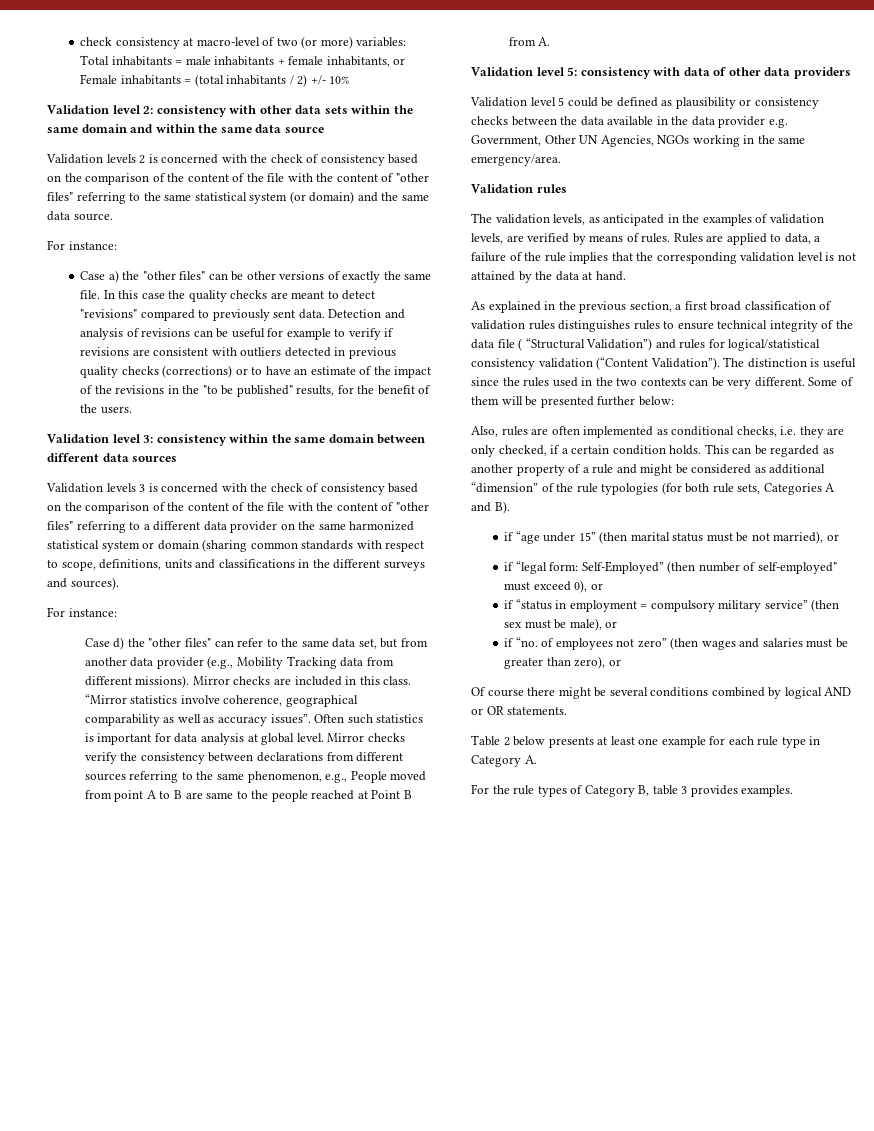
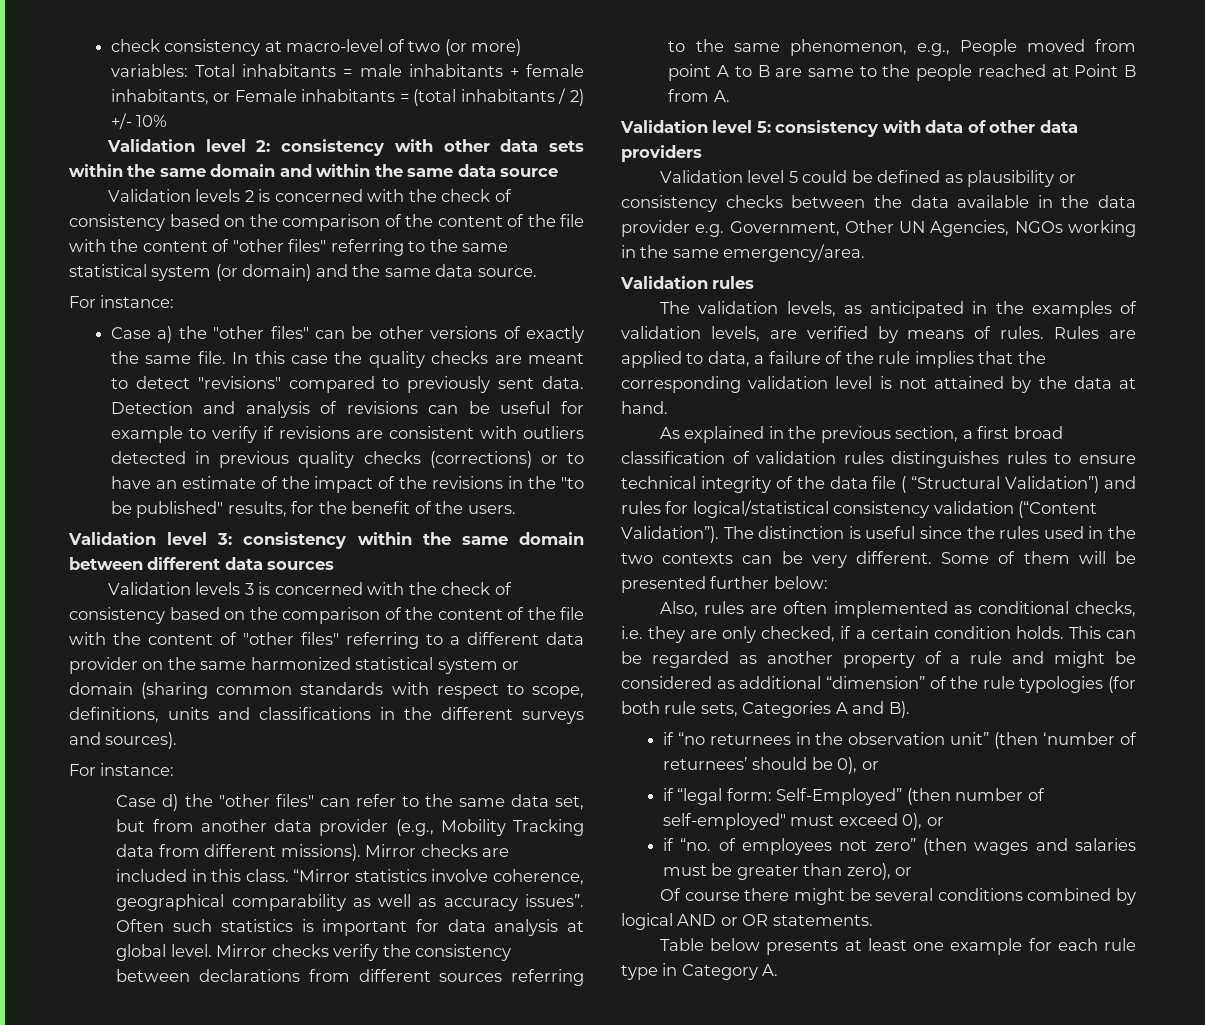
- if “age under 15” (then marital status must be not married), or
+ if “no returnees in the observation unit” (then ‘number of returnees’ should be 0), or
- if “status in employment = compulsory military service” (then sex must be male), or
- Table 2 below presents at least one example for each rule type in Category A.
+ Table below presents at least one example for each rule type in Category A.
- For the rule types of Category B, table 3 provides examples.

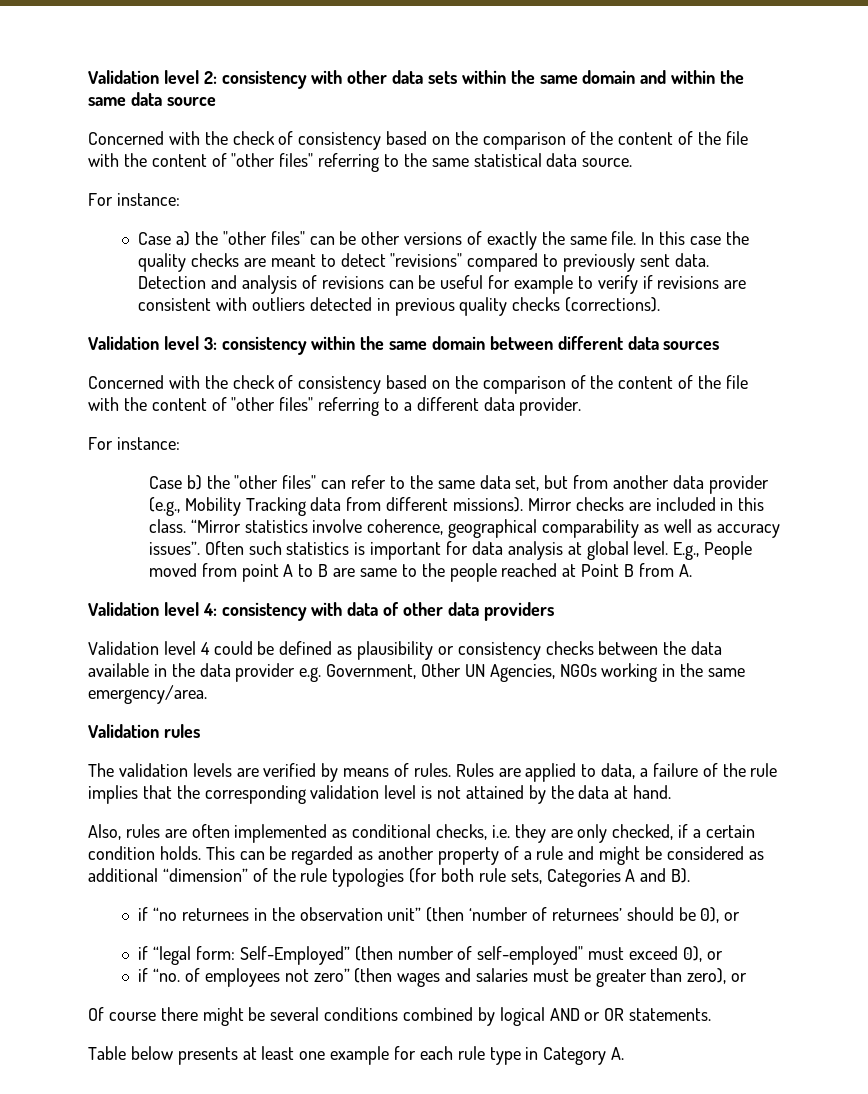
- check consistency at macro-level of two (or more) variables: Total inhabitants = male inhabitants + female inhabitants, or Female inhabitants = (total inhabitants / 2) +/- 10%
- Validation levels 2 is concerned with the check of consistency based on the comparison of the content of the file with the content of "other files" referring to the same statistical system (or domain) and the same data source.
+ Concerned with the check of consistency based on the comparison of the content of the file with the content of "other files" referring to the same statistical data source.
- Detection and analysis of revisions can be useful for example to verify if revisions are consistent with outliers detected in previous quality checks (corrections) or to have an estimate of the impact of the revisions in the "to be published" results, for the benefit of the users.
+ Detection and analysis of revisions can be useful for example to verify if revisions are consistent with outliers detected in previous quality checks (corrections).
- Validation levels 3 is concerned with the check of consistency based on the comparison of the content of the file with the content of "other files" referring to a different data provider on the same harmonized statistical system or domain (sharing common standards with respect to scope, definitions, units and classifications in the different surveys and sources).
+ Concerned with the check of consistency based on the comparison of the content of the file with the content of "other files" referring to a different data provider.
  For instance:
- Case d) the "other files" can refer to the same data set, but from another data provider (e.g., Mobility Tracking data from different missions).
+ Case b) the "other files" can refer to the same data set, but from another data provider (e.g., Mobility Tracking data from different missions).
- Mirror checks verify the consistency between declarations from different sources referring to the same phenomenon, e.g., People moved from point A to B are same to the people reached at Point B from A.
+ E.g., People moved from point A to B are same to the people reached at Point B from A.
- Validation level 5: consistency with data of other data providers
+ Validation level 4: consistency with data of other data providers
- Validation level 5 could be defined as plausibility or consistency checks between the data available in the data provider e.g. Government, Other UN Agencies, NGOs working in the same emergency/area.
+ Validation level 4 could be defined as plausibility or consistency checks between the data available in the data provider e.g. Government, Other UN Agencies, NGOs working in the same emergency/area.
- The validation levels, as anticipated in the examples of validation levels, are verified by means of rules.
+ The validation levels are verified by means of rules.
- As explained in the previous section, a first broad classification of validation rules distinguishes rules to ensure technical integrity of the data file ( “Structural Validation”) and rules for logical/statistical consistency validation (“Content Validation”). The distinction is useful since the rules used in the two contexts can be very different. Some of them will be presented further below:

